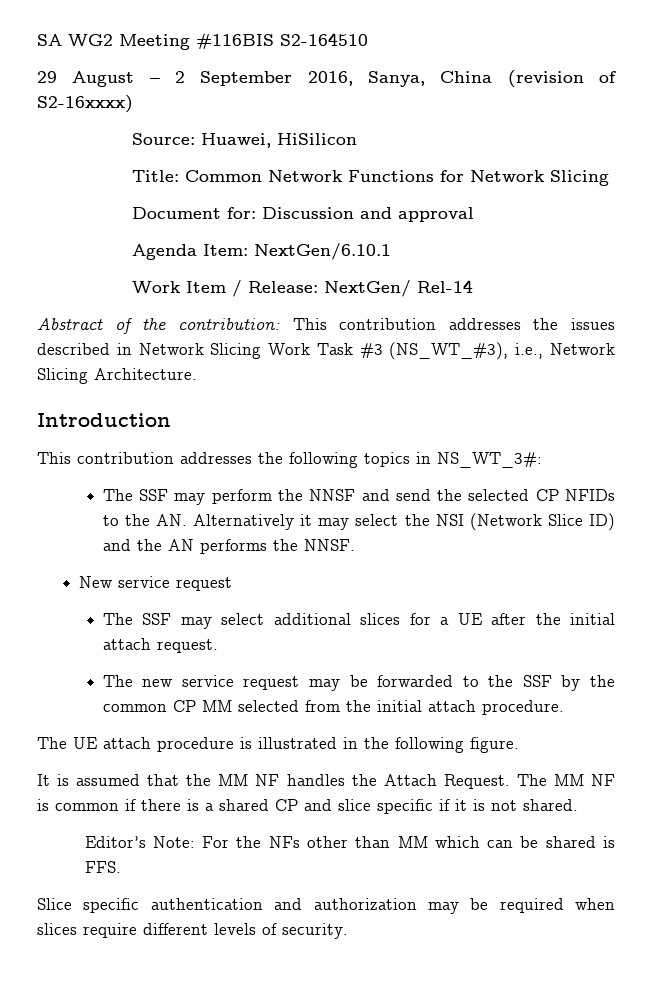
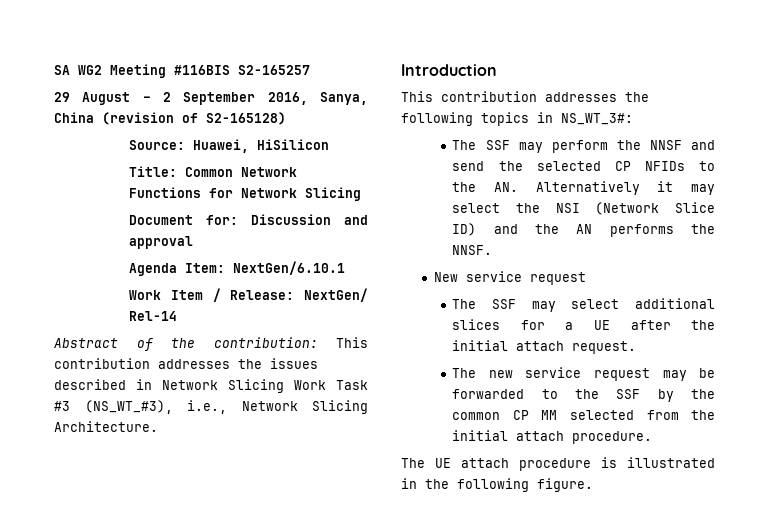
- SA WG2 Meeting #116BIS S2-164510
+ SA WG2 Meeting #116BIS S2-165257
- 29 August – 2 September 2016, Sanya, China (revision of S2-16xxxx)
+ 29 August – 2 September 2016, Sanya, China (revision of S2-165128)
- It is assumed that the MM NF handles the Attach Request. The MM NF is common if there is a shared CP and slice specific if it is not shared.
- Editor’s Note: For the NFs other than MM which can be shared is FFS.
- Slice specific authentication and authorization may be required when slices require different levels of security.

